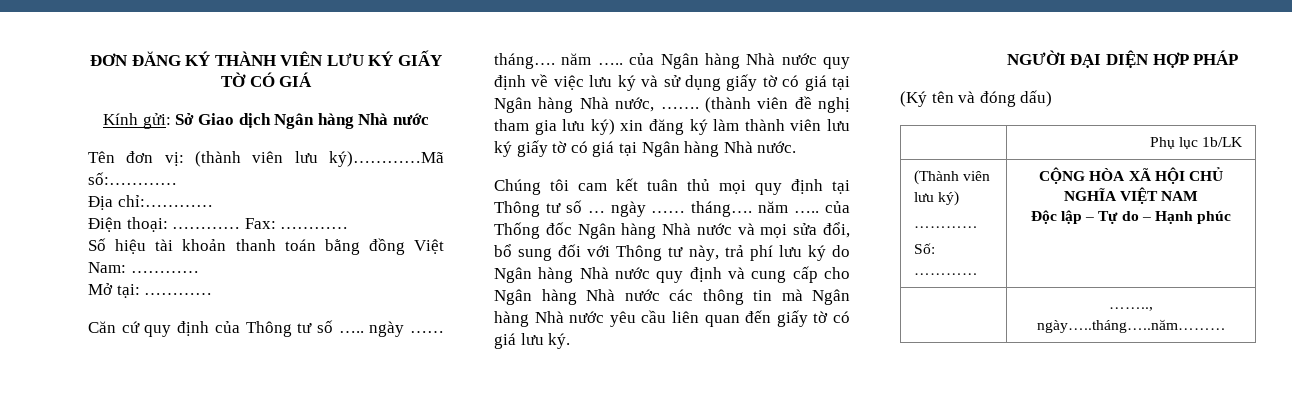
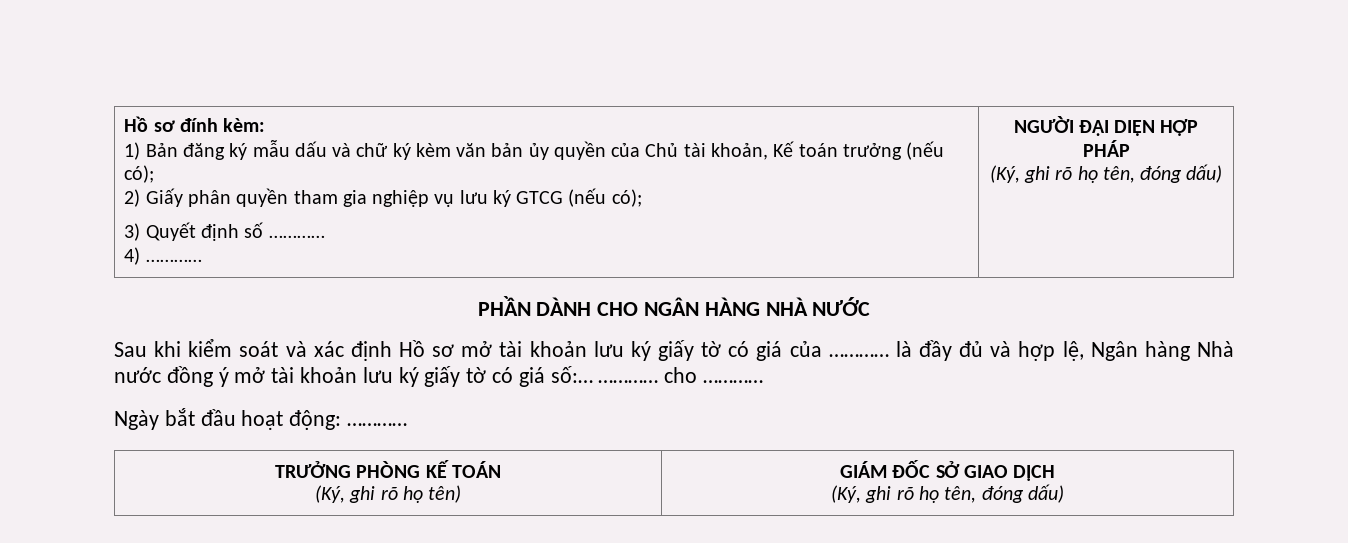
- ĐƠN ĐĂNG KÝ THÀNH VIÊN LƯU KÝ GIẤY TỜ CÓ GIÁ
- Kính gửi: Sở Giao dịch Ngân hàng Nhà nước
- Tên đơn vị: (thành viên lưu ký)…………Mã số:…………
- Địa chỉ:…………
- Điện thoại: ………… Fax: …………
- Số hiệu tài khoản thanh toán bằng đồng Việt Nam: …………
- Mở tại: …………
- Căn cứ quy định của Thông tư số ….. ngày …… tháng…. năm ….. của Ngân hàng Nhà nước quy định về việc lưu ký và sử dụng giấy tờ có giá tại Ngân hàng Nhà nước, ……. (thành viên đề nghị tham gia lưu ký) xin đăng ký làm thành viên lưu ký giấy tờ có giá tại Ngân hàng Nhà nước.
- Chúng tôi cam kết tuân thủ mọi quy định tại Thông tư số … ngày …… tháng…. năm ….. của Thống đốc Ngân hàng Nhà nước và mọi sửa đổi, bổ sung đối với Thông tư này, trả phí lưu ký do Ngân hàng Nhà nước quy định và cung cấp cho Ngân hàng Nhà nước các thông tin mà Ngân hàng Nhà nước yêu cầu liên quan đến giấy tờ có giá lưu ký.
- NGƯỜI ĐẠI DIỆN HỢP PHÁP
- (Ký tên và đóng dấu)
- | Phụ lục 1b/LK
- (Thành viên lưu ký)
- …………
- Số: ………… | CỘNG HÒA XÃ HỘI CHỦ NGHĨA VIỆT NAM
- Độc lập – Tự do – Hạnh phúc
- | …….., ngày…..tháng…..năm………
+ Hồ sơ đính kèm:
+ 1) Bản đăng ký mẫu dấu và chữ ký kèm văn bản ủy quyền của Chủ tài khoản, Kế toán trưởng (nếu có);
+ 2) Giấy phân quyền tham gia nghiệp vụ lưu ký GTCG (nếu có);
+ 3) Quyết định số …………
+ 4) ………… | NGƯỜI ĐẠI DIỆN HỢP PHÁP
+ (Ký, ghi rõ họ tên, đóng dấu)
+ PHẦN DÀNH CHO NGÂN HÀNG NHÀ NƯỚC
+ Sau khi kiểm soát và xác định Hồ sơ mở tài khoản lưu ký giấy tờ có giá của ………… là đầy đủ và hợp lệ, Ngân hàng Nhà nước đồng ý mở tài khoản lưu ký giấy tờ có giá số:… ………… cho …………
+ Ngày bắt đầu hoạt động: …………
+ TRƯỞNG PHÒNG KẾ TOÁN
+ (Ký, ghi rõ họ tên) | GIÁM ĐỐC SỞ GIAO DỊCH
+ (Ký, ghi rõ họ tên, đóng dấu)

